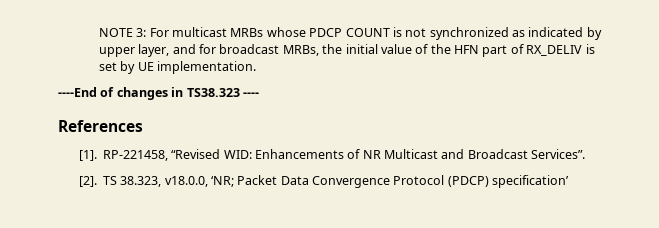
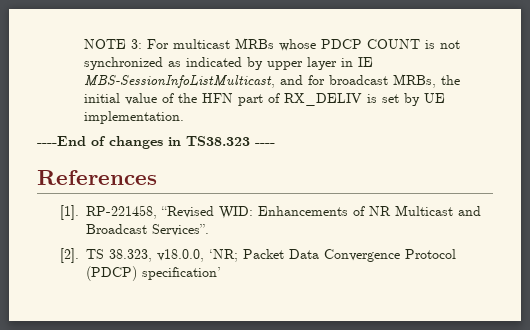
- NOTE 3: For multicast MRBs whose PDCP COUNT is not synchronized as indicated by upper layer, and for broadcast MRBs, the initial value of the HFN part of RX_DELIV is set by UE implementation.
+ NOTE 3: For multicast MRBs whose PDCP COUNT is not synchronized as indicated by upper layer in IE MBS-SessionInfoListMulticast, and for broadcast MRBs, the initial value of the HFN part of RX_DELIV is set by UE implementation.

